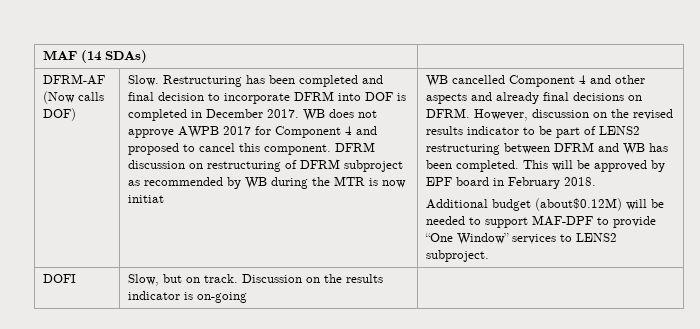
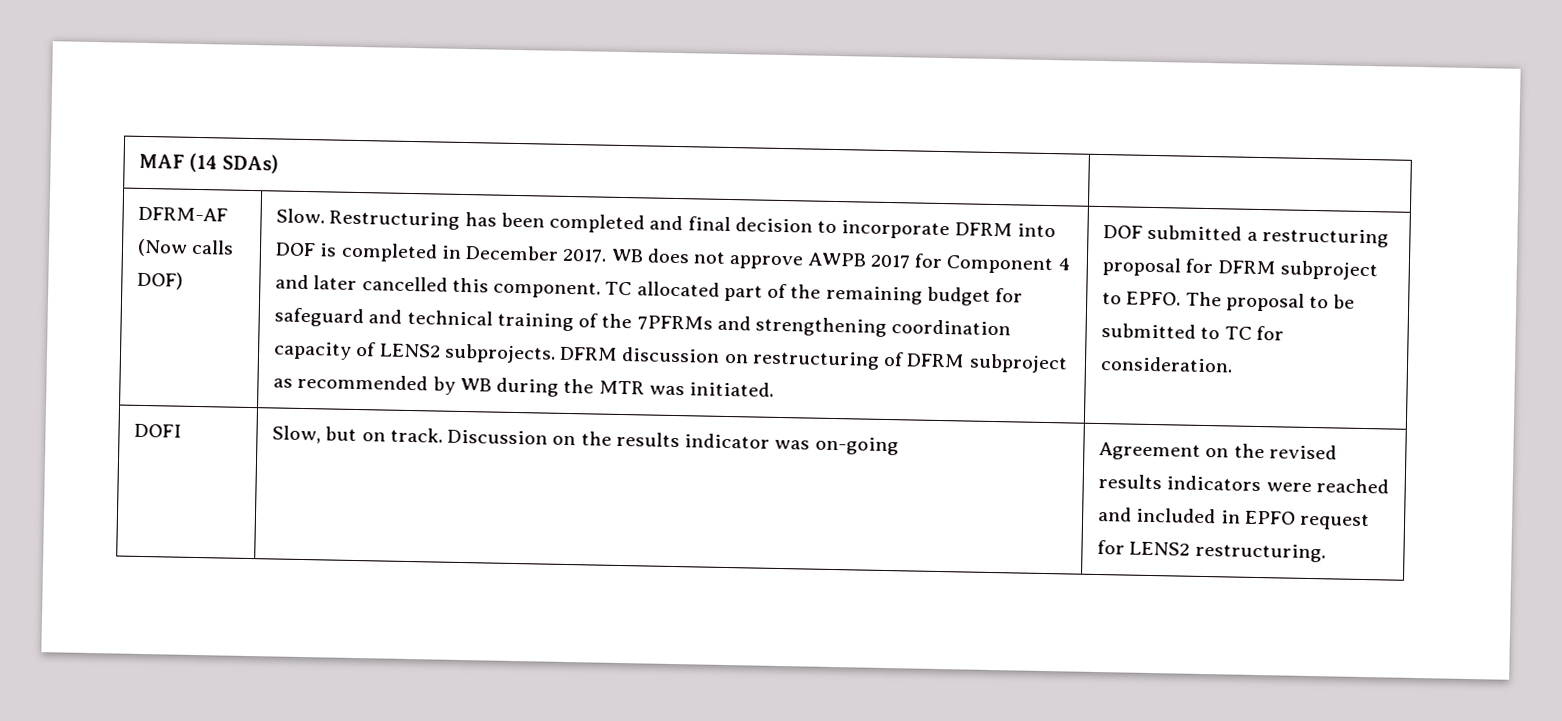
- WB does not approve AWPB 2017 for Component 4 and proposed to cancel this component.
+ WB does not approve AWPB 2017 for Component 4 and later cancelled this component. TC allocated part of the remaining budget for safeguard and technical training of the 7PFRMs and strengthening coordination capacity of LENS2 subprojects.
- DFRM discussion on restructuring of DFRM subproject as recommended by WB during the MTR is now initiat | WB cancelled Component 4 and other aspects and already final decisions on DFRM. However, discussion on the revised results indicator to be part of LENS2 restructuring between DFRM and WB has been completed. This will be approved by EPF board in February 2018.
- Additional budget (about$0.12M) will be needed to support MAF-DPF to provide “One Window” services to LENS2 subproject.
+ DFRM discussion on restructuring of DFRM subproject as recommended by WB during the MTR was initiated. | DOF submitted a restructuring proposal for DFRM subproject to EPFO. The proposal to be submitted to TC for consideration.
- DOFI | Slow, but on track. Discussion on the results indicator is on-going |
+ DOFI | Slow, but on track. Discussion on the results indicator was on-going | Agreement on the revised results indicators were reached and included in EPFO request for LENS2 restructuring.

